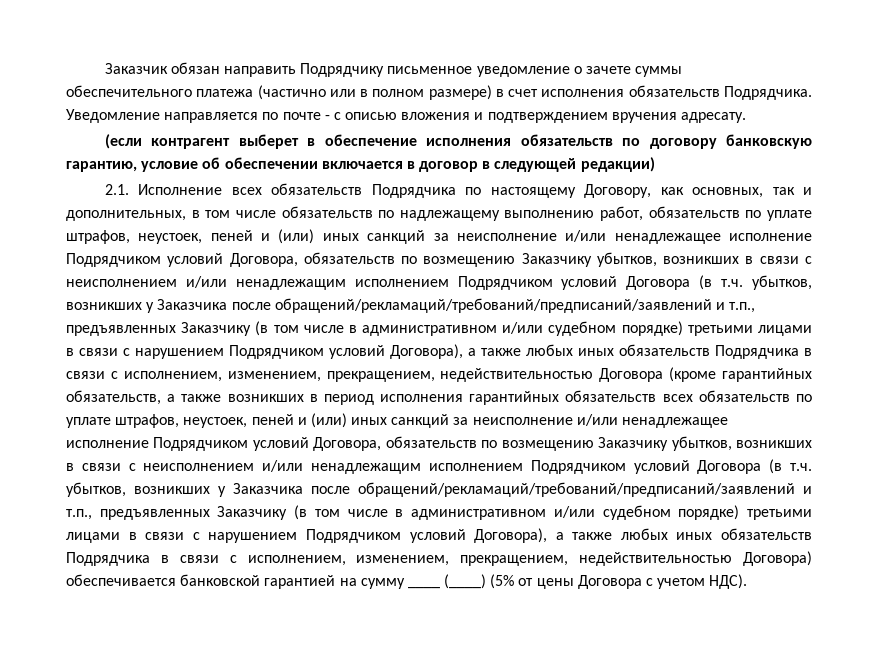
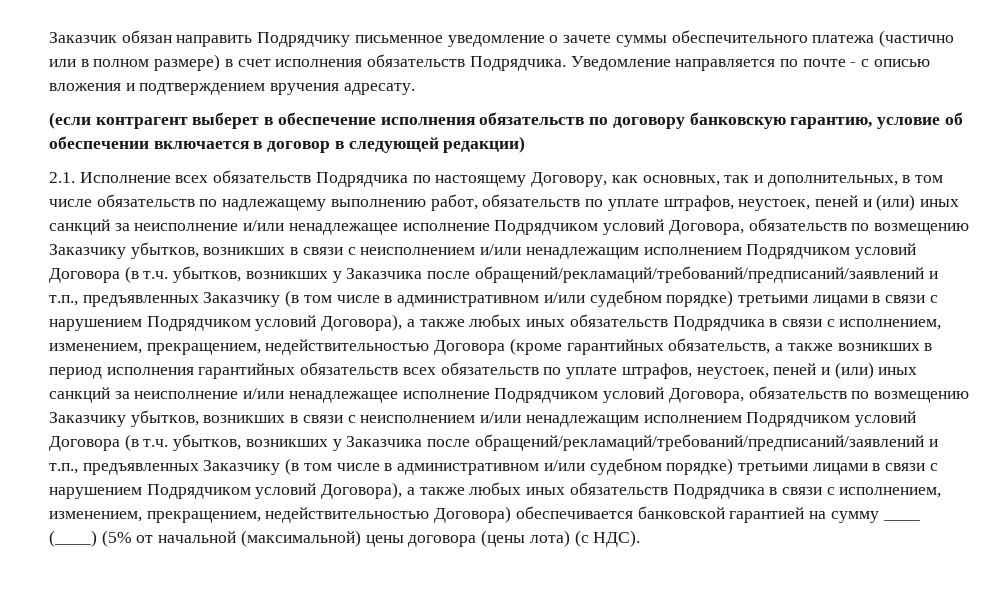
- 2.1. Исполнение всех обязательств Подрядчика по настоящему Договору, как основных, так и дополнительных, в том числе обязательств по надлежащему выполнению работ, обязательств по уплате штрафов, неустоек, пеней и (или) иных санкций за неисполнение и/или ненадлежащее исполнение Подрядчиком условий Договора, обязательств по возмещению Заказчику убытков, возникших в связи с неисполнением и/или ненадлежащим исполнением Подрядчиком условий Договора (в т.ч. убытков, возникших у Заказчика после обращений/рекламаций/требований/предписаний/заявлений и т.п., предъявленных Заказчику (в том числе в административном и/или судебном порядке) третьими лицами в связи с нарушением Подрядчиком условий Договора), а также любых иных обязательств Подрядчика в связи с исполнением, изменением, прекращением, недействительностью Договора (кроме гарантийных обязательств, а также возникших в период исполнения гарантийных обязательств всех обязательств по уплате штрафов, неустоек, пеней и (или) иных санкций за неисполнение и/или ненадлежащее исполнение Подрядчиком условий Договора, обязательств по возмещению Заказчику убытков, возникших в связи с неисполнением и/или ненадлежащим исполнением Подрядчиком условий Договора (в т.ч. убытков, возникших у Заказчика после обращений/рекламаций/требований/предписаний/заявлений и т.п., предъявленных Заказчику (в том числе в административном и/или судебном порядке) третьими лицами в связи с нарушением Подрядчиком условий Договора), а также любых иных обязательств Подрядчика в связи с исполнением, изменением, прекращением, недействительностью Договора) обеспечивается банковской гарантией на сумму ____ (____) (5% от цены Договора с учетом НДС).
+ 2.1. Исполнение всех обязательств Подрядчика по настоящему Договору, как основных, так и дополнительных, в том числе обязательств по надлежащему выполнению работ, обязательств по уплате штрафов, неустоек, пеней и (или) иных санкций за неисполнение и/или ненадлежащее исполнение Подрядчиком условий Договора, обязательств по возмещению Заказчику убытков, возникших в связи с неисполнением и/или ненадлежащим исполнением Подрядчиком условий Договора (в т.ч. убытков, возникших у Заказчика после обращений/рекламаций/требований/предписаний/заявлений и т.п., предъявленных Заказчику (в том числе в административном и/или судебном порядке) третьими лицами в связи с нарушением Подрядчиком условий Договора), а также любых иных обязательств Подрядчика в связи с исполнением, изменением, прекращением, недействительностью Договора (кроме гарантийных обязательств, а также возникших в период исполнения гарантийных обязательств всех обязательств по уплате штрафов, неустоек, пеней и (или) иных санкций за неисполнение и/или ненадлежащее исполнение Подрядчиком условий Договора, обязательств по возмещению Заказчику убытков, возникших в связи с неисполнением и/или ненадлежащим исполнением Подрядчиком условий Договора (в т.ч. убытков, возникших у Заказчика после обращений/рекламаций/требований/предписаний/заявлений и т.п., предъявленных Заказчику (в том числе в административном и/или судебном порядке) третьими лицами в связи с нарушением Подрядчиком условий Договора), а также любых иных обязательств Подрядчика в связи с исполнением, изменением, прекращением, недействительностью Договора) обеспечивается банковской гарантией на сумму ____ (____) (5% от начальной (максимальной) цены договора (цены лота) (с НДС).

